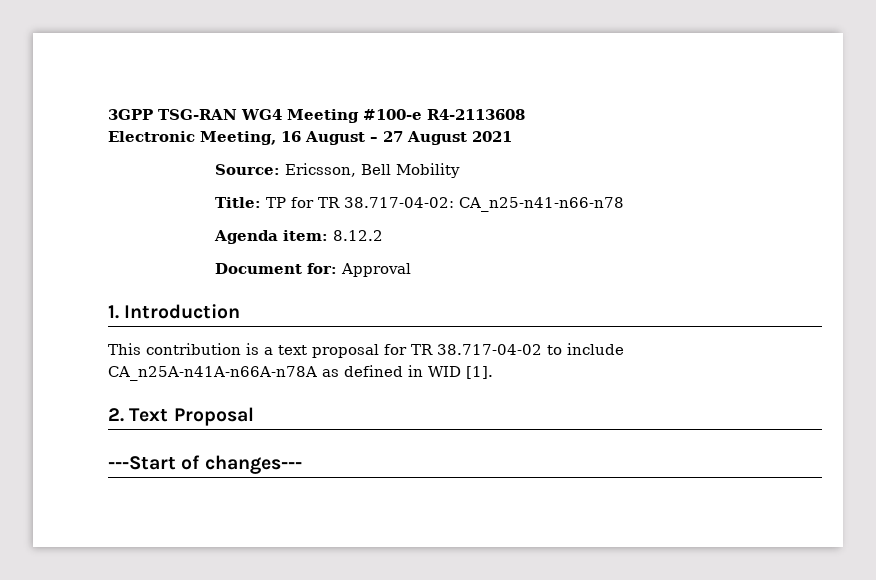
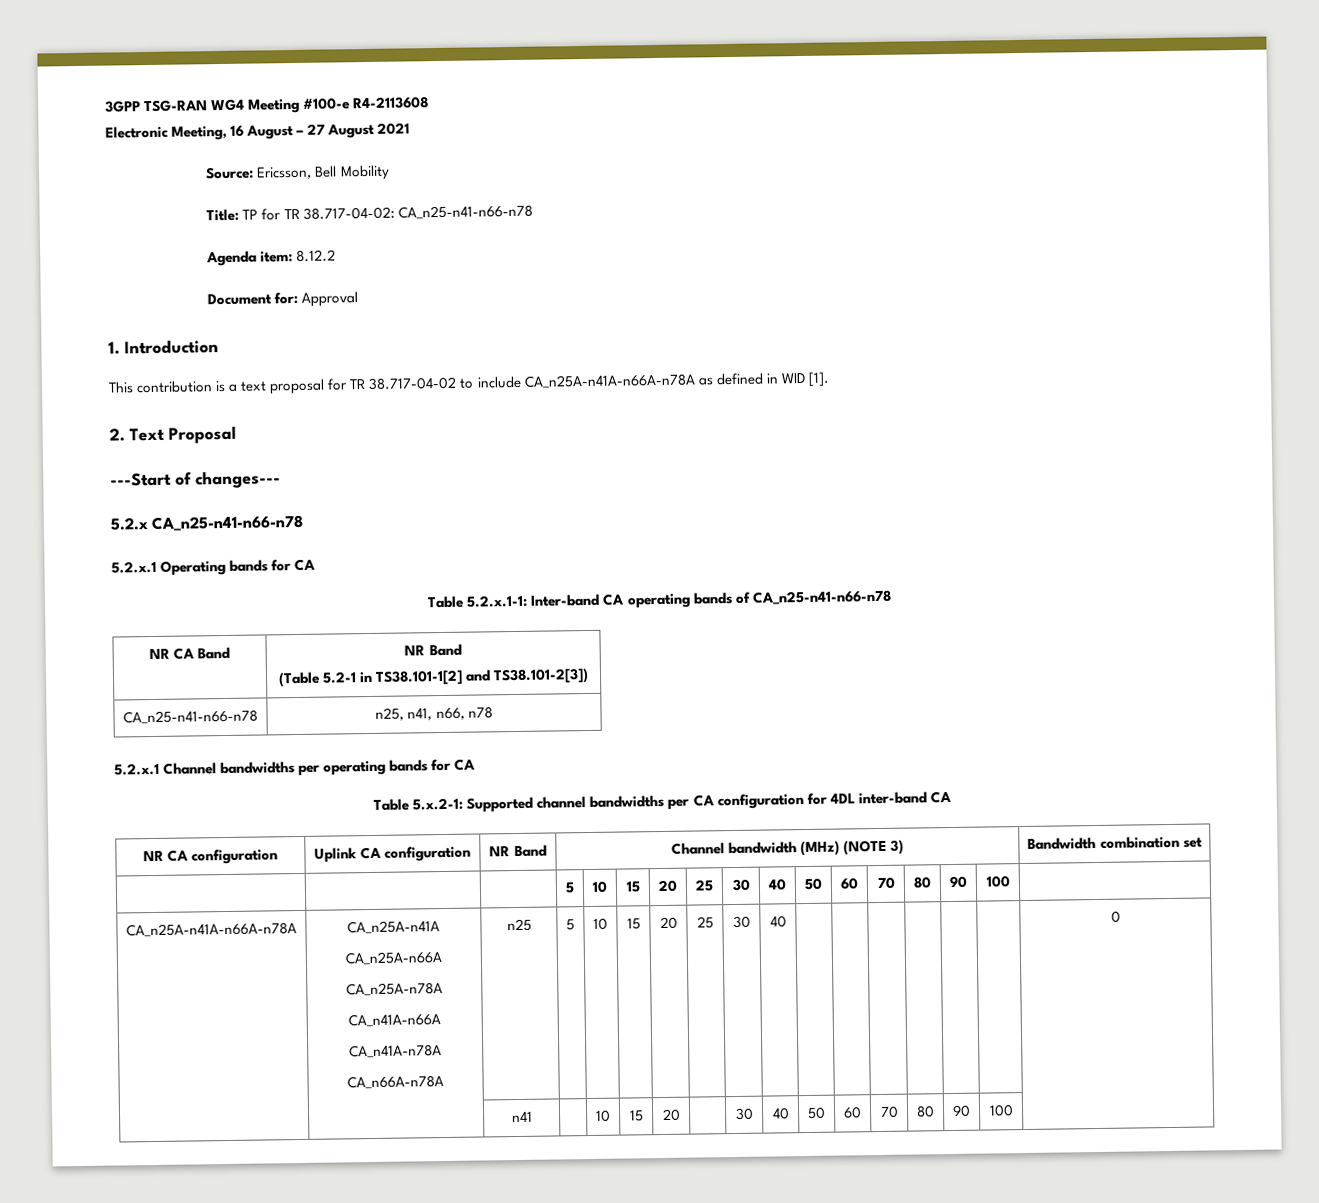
+ 5.2.x CA_n25-n41-n66-n78
+ 5.2.x.1 Operating bands for CA
+ Table 5.2.x.1-1: Inter-band CA operating bands of CA_n25-n41-n66-n78
+ NR CA Band | NR Band
+ (Table 5.2-1 in TS38.101-1[2] and TS38.101-2[3])
+ CA_n25-n41-n66-n78 | n25, n41, n66, n78
+ 5.2.x.1 Channel bandwidths per operating bands for CA
+ Table 5.x.2-1: Supported channel bandwidths per CA configuration for 4DL inter-band CA
+ NR CA configuration | Uplink CA configuration | NR Band | Channel bandwidth (MHz) (NOTE 3) | Bandwidth combination set
+ | | | 5 | 10 | 15 | 20 | 25 | 30 | 40 | 50 | 60 | 70 | 80 | 90 | 100 |
+ CA_n25A-n41A-n66A-n78A | CA_n25A-n41A
+ CA_n25A-n66A
+ CA_n25A-n78A
+ CA_n41A-n66A
+ CA_n41A-n78A
+ CA_n66A-n78A | n25 | 5 | 10 | 15 | 20 | 25 | 30 | 40 | | | | | | | 0
+ | | n41 | | 10 | 15 | 20 | | 30 | 40 | 50 | 60 | 70 | 80 | 90 | 100 |

